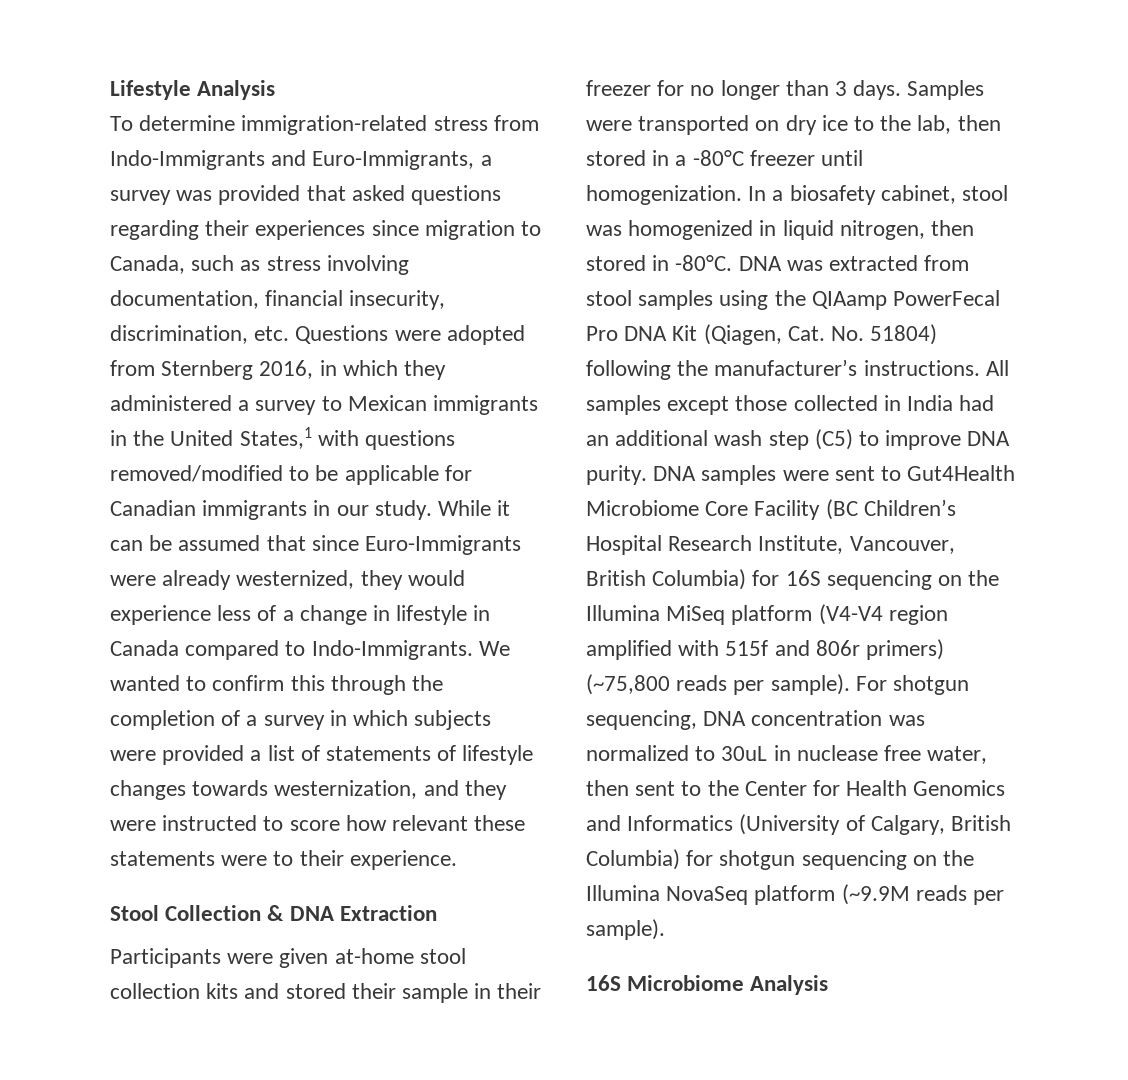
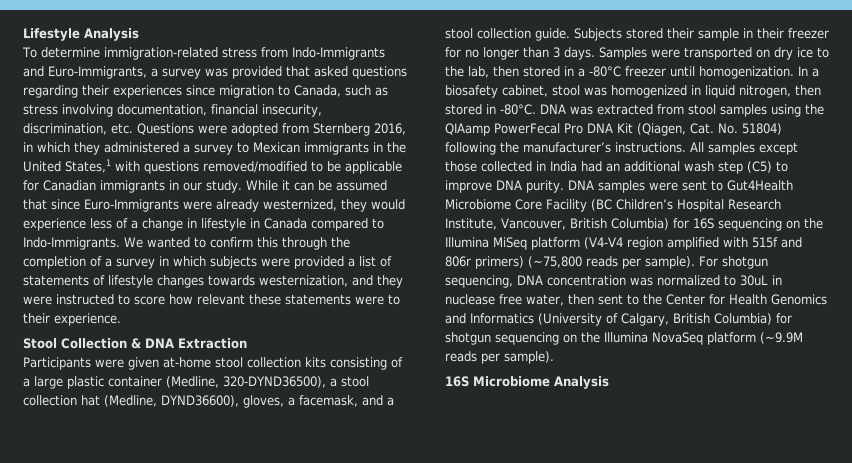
- Participants were given at-home stool collection kits and stored their sample in their freezer for no longer than 3 days.
+ Participants were given at-home stool collection kits consisting of a large plastic container (Medline, 320-DYND36500), a stool collection hat (Medline, DYND36600), gloves, a facemask, and a stool collection guide. Subjects stored their sample in their freezer for no longer than 3 days.

